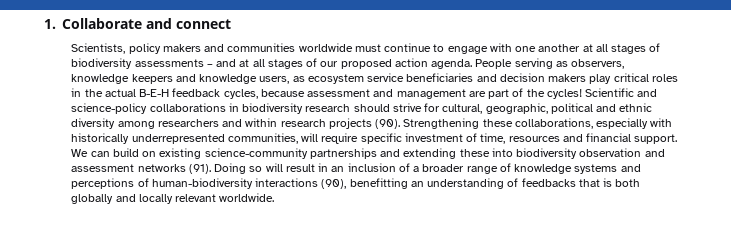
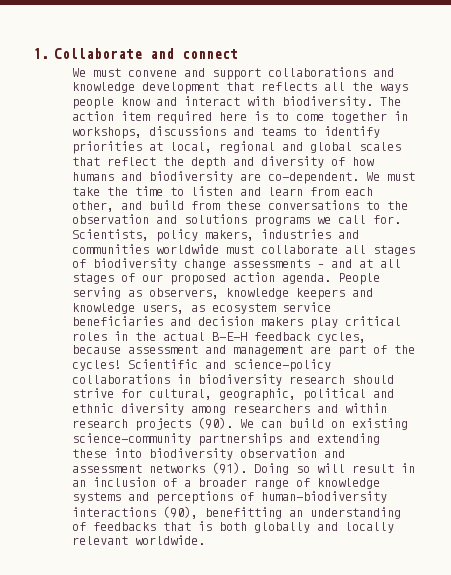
- Scientists, policy makers and communities worldwide must continue to engage with one another at all stages of biodiversity assessments – and at all stages of our proposed action agenda.
+ We must convene and support collaborations and knowledge development that reflects all the ways people know and interact with biodiversity. The action item required here is to come together in workshops, discussions and teams to identify priorities at local, regional and global scales that reflect the depth and diversity of how humans and biodiversity are co-dependent. We must take the time to listen and learn from each other, and build from these conversations to the observation and solutions programs we call for. Scientists, policy makers, industries and communities worldwide must collaborate all stages of biodiversity change assessments – and at all stages of our proposed action agenda.
- Strengthening these collaborations, especially with historically underrepresented communities, will require specific investment of time, resources and financial support.

